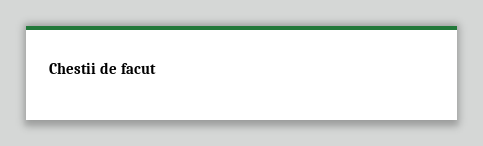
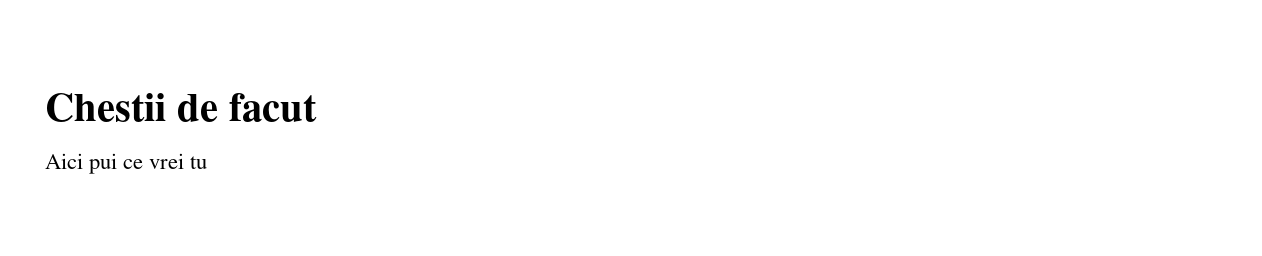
+ Aici pui ce vrei tu

